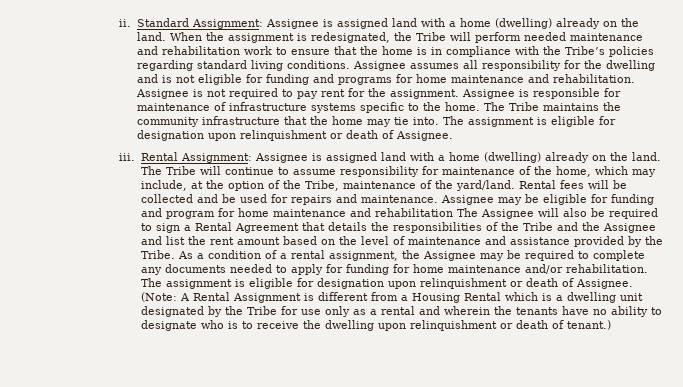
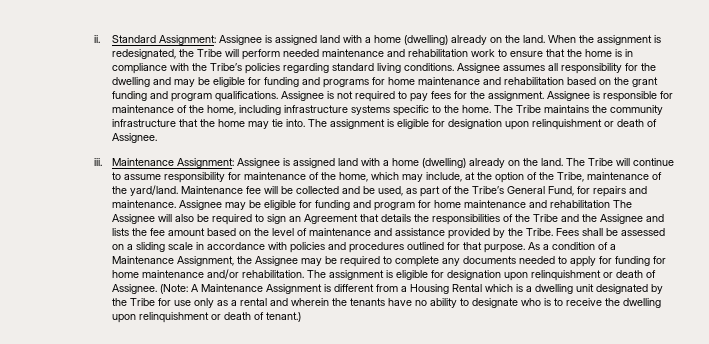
- Assignee assumes all responsibility for the dwelling and is not eligible for funding and programs for home maintenance and rehabilitation.
+ Assignee assumes all responsibility for the dwelling and may be eligible for funding and programs for home maintenance and rehabilitation based on the grant funding and program qualifications.
- Assignee is not required to pay rent for the assignment.
+ Assignee is not required to pay fees for the assignment.
- Assignee is responsible for maintenance of infrastructure systems specific to the home.
+ Assignee is responsible for maintenance of the home, including infrastructure systems specific to the home.
- Rental Assignment: Assignee is assigned land with a home (dwelling) already on the land.
+ Maintenance Assignment: Assignee is assigned land with a home (dwelling) already on the land.
- Rental fees will be collected and be used for repairs and maintenance.
+ Maintenance fee will be collected and be used, as part of the Tribe’s General Fund, for repairs and maintenance.
- Assignee may be eligible for funding and program for home maintenance and rehabilitation The Assignee will also be required to sign a Rental Agreement that details the responsibilities of the Tribe and the Assignee and list the rent amount based on the level of maintenance and assistance provided by the Tribe.
+ Assignee may be eligible for funding and program for home maintenance and rehabilitation The Assignee will also be required to sign an Agreement that details the responsibilities of the Tribe and the Assignee and lists the fee amount based on the level of maintenance and assistance provided by the Tribe.
+ Fees shall be assessed on a sliding scale in accordance with policies and procedures outlined for that purpose.
- As a condition of a rental assignment, the Assignee may be required to complete any documents needed to apply for funding for home maintenance and/or rehabilitation.
+ As a condition of a Maintenance Assignment, the Assignee may be required to complete any documents needed to apply for funding for home maintenance and/or rehabilitation.
- (Note: A Rental Assignment is different from a Housing Rental which is a dwelling unit designated by the Tribe for use only as a rental and wherein the tenants have no ability to designate who is to receive the dwelling upon relinquishment or death of tenant.)
+ (Note: A Maintenance Assignment is different from a Housing Rental which is a dwelling unit designated by the Tribe for use only as a rental and wherein the tenants have no ability to designate who is to receive the dwelling upon relinquishment or death of tenant.)

